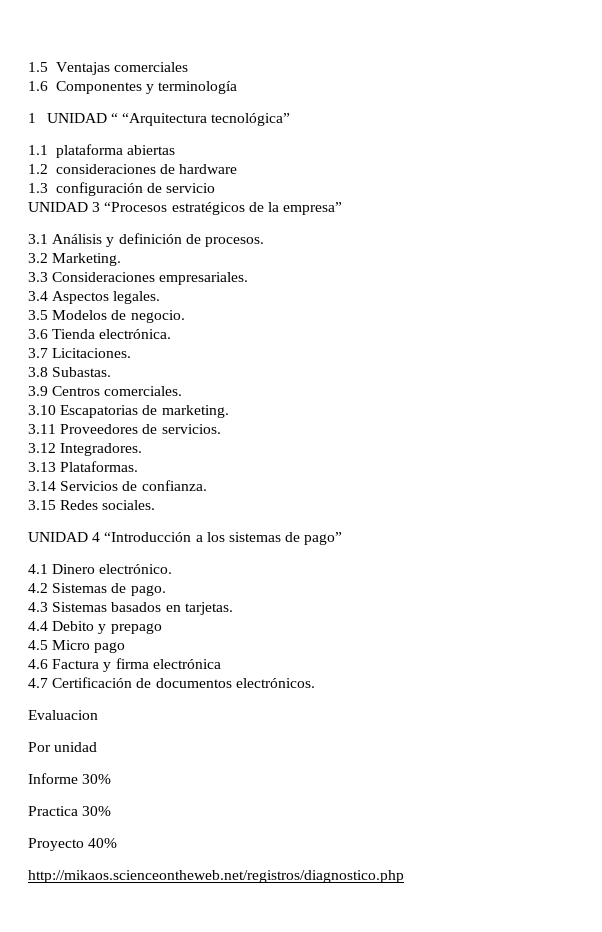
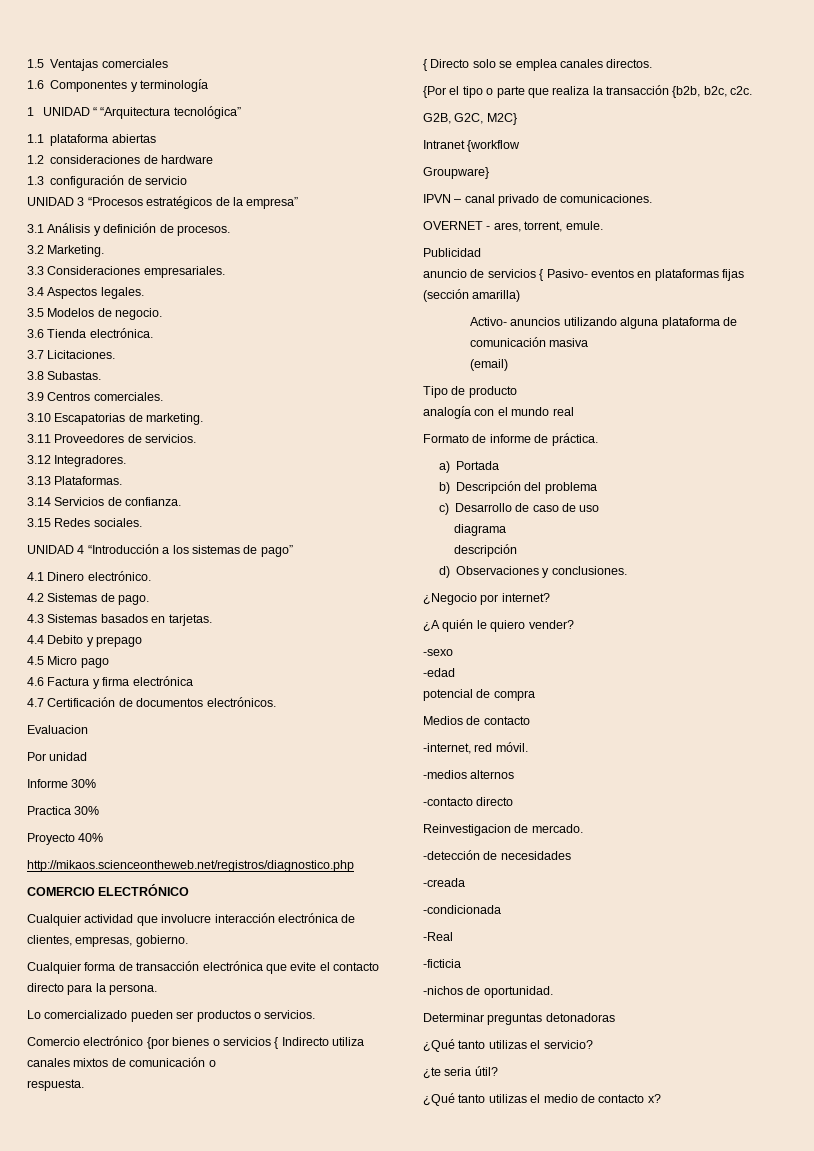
+ COMERCIO ELECTRÓNICO
+ Cualquier actividad que involucre interacción electrónica de clientes, empresas, gobierno.
+ Cualquier forma de transacción electrónica que evite el contacto directo para la persona.
+ Lo comercializado pueden ser productos o servicios.
+ Comercio electrónico {por bienes o servicios { Indirecto utiliza canales mixtos de comunicación o
+ respuesta.
+ { Directo solo se emplea canales directos.
+ {Por el tipo o parte que realiza la transacción {b2b, b2c, c2c.
+ G2B, G2C, M2C}
+ Intranet {workflow
+ Groupware}
+ IPVN – canal privado de comunicaciones.
+ OVERNET - ares, torrent, emule.
+ Publicidad
+ anuncio de servicios { Pasivo- eventos en plataformas fijas (sección amarilla)
+ Activo- anuncios utilizando alguna plataforma de comunicación masiva
+ (email)
+ Tipo de producto
+ analogía con el mundo real
+ Formato de informe de práctica.
+ a) Portada
+ b) Descripción del problema
+ c) Desarrollo de caso de uso
+ diagrama
+ descripción
+ d) Observaciones y conclusiones.
+ ¿Negocio por internet?
+ ¿A quién le quiero vender?
+ -sexo
+ -edad
+ potencial de compra
+ Medios de contacto
+ -internet, red móvil.
+ -medios alternos
+ -contacto directo
+ Reinvestigacion de mercado.
+ -detección de necesidades
+ -creada
+ -condicionada
+ -Real
+ -ficticia
+ -nichos de oportunidad.
+ Determinar preguntas detonadoras
+ ¿Qué tanto utilizas el servicio?
+ ¿te seria útil?
+ ¿Qué tanto utilizas el medio de contacto x?

